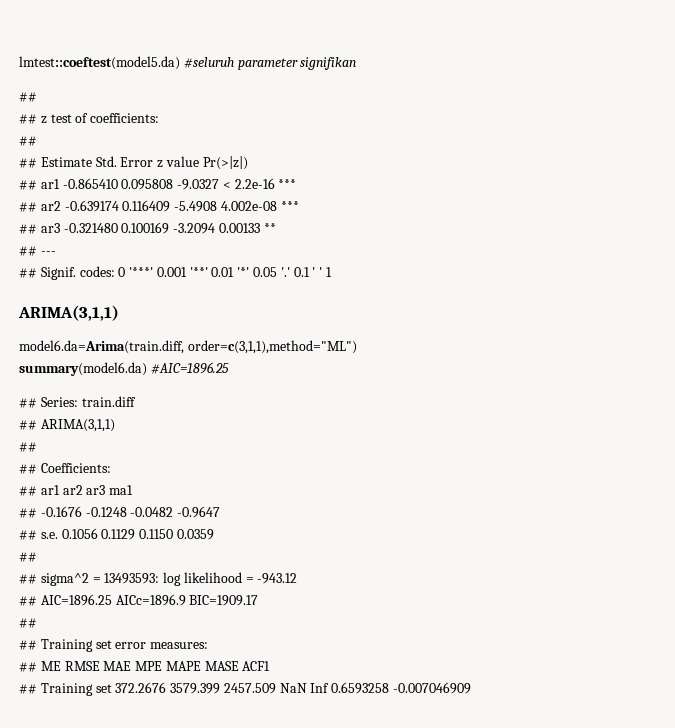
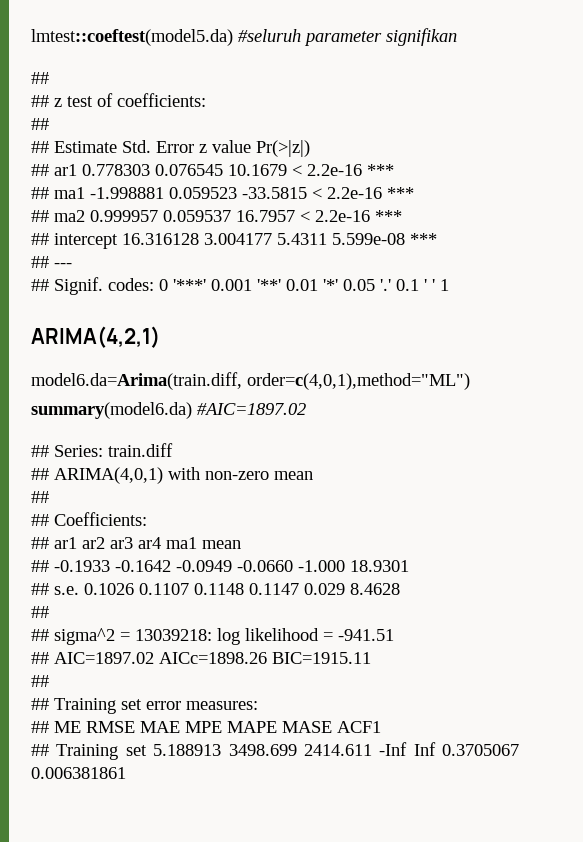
- ## ar1 -0.865410 0.095808 -9.0327 < 2.2e-16 ***
- ## ar2 -0.639174 0.116409 -5.4908 4.002e-08 ***
- ## ar3 -0.321480 0.100169 -3.2094 0.00133 **
+ ## ar1 0.778303 0.076545 10.1679 < 2.2e-16 ***
+ ## ma1 -1.998881 0.059523 -33.5815 < 2.2e-16 ***
+ ## ma2 0.999957 0.059537 16.7957 < 2.2e-16 ***
+ ## intercept 16.316128 3.004177 5.4311 5.599e-08 ***
  0.1 ' ' 1
- ARIMA(3,1,1)
+ ARIMA(4,2,1)
- model6.da=Arima(train.diff, order=c(3,1,1),method="ML")
+ model6.da=Arima(train.diff, order=c(4,0,1),method="ML")
- summary(model6.da) #AIC=1896.25
+ summary(model6.da) #AIC=1897.02
- ## ARIMA(3,1,1)
+ ## ARIMA(4,0,1) with non-zero mean
- ## ar1 ar2 ar3 ma1
- ## -0.1676 -0.1248 -0.0482 -0.9647
- ## s.e. 0.1056 0.1129 0.1150 0.0359
+ ## ar1 ar2 ar3 ar4 ma1 mean
+ ## -0.1933 -0.1642 -0.0949 -0.0660 -1.000 18.9301
+ ## s.e. 0.1026 0.1107 0.1148 0.1147 0.029 8.4628
- ## sigma^2 = 13493593: log likelihood = -943.12
- ## AIC=1896.25 AICc=1896.9 BIC=1909.17
+ ## sigma^2 = 13039218: log likelihood = -941.51
+ ## AIC=1897.02 AICc=1898.26 BIC=1915.11
- ## Training set 372.2676 3579.399 2457.509 NaN Inf 0.6593258 -0.007046909
+ ## Training set 5.188913 3498.699 2414.611 -Inf Inf 0.3705067 0.006381861

